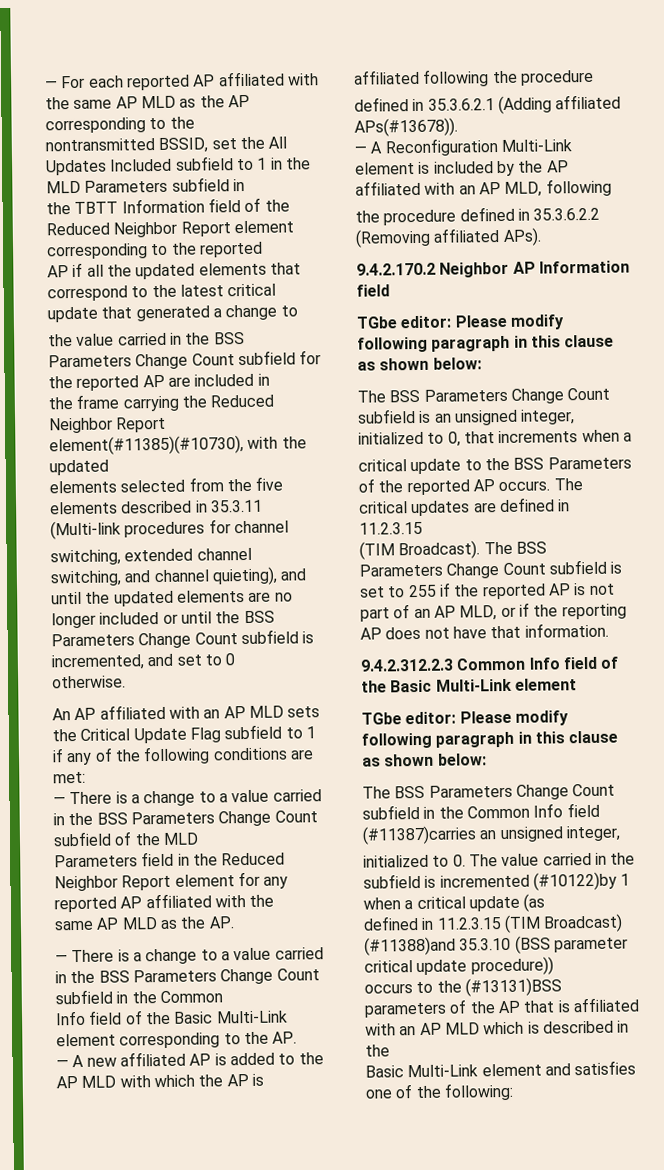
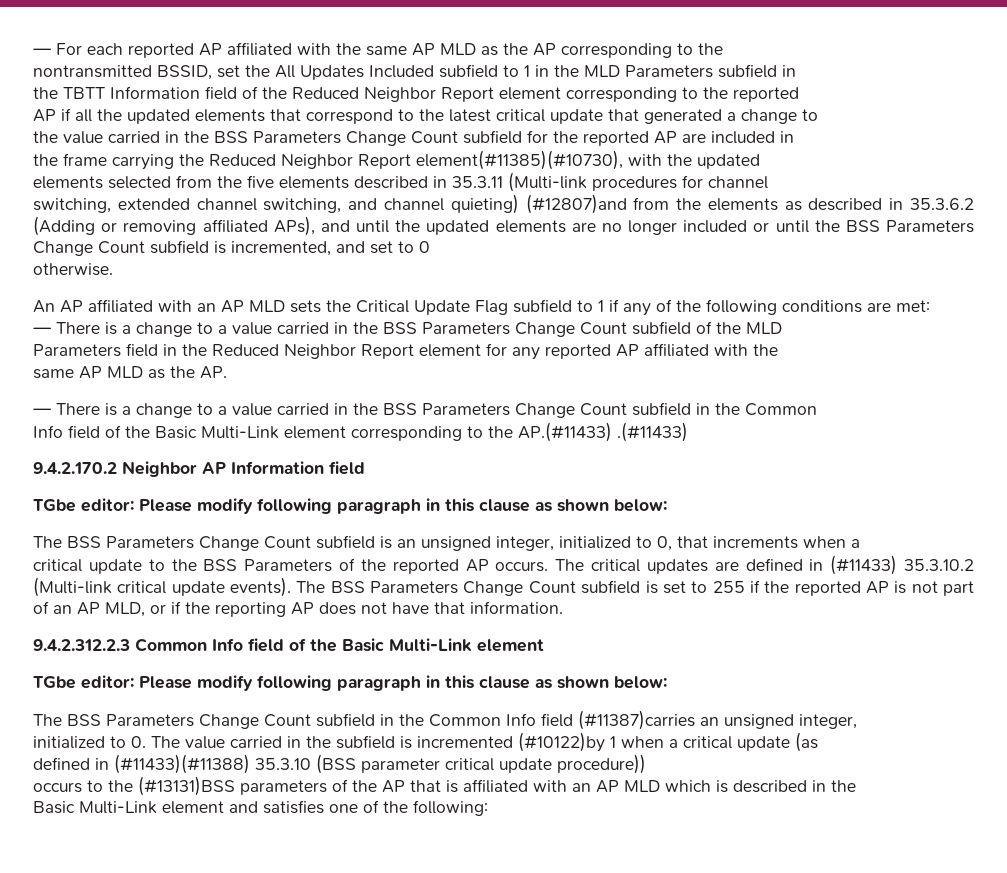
- switching, extended channel switching, and channel quieting), and until the updated elements are no longer included or until the BSS Parameters Change Count subfield is incremented, and set to 0
+ switching, extended channel switching, and channel quieting) (#12807)and from the elements as described in 35.3.6.2 (Adding or removing affiliated APs), and until the updated elements are no longer included or until the BSS Parameters Change Count subfield is incremented, and set to 0
- Info field of the Basic Multi-Link element corresponding to the AP.
- — A new affiliated AP is added to the AP MLD with which the AP is affiliated following the procedure
- defined in 35.3.6.2.1 (Adding affiliated APs(#13678)).
- — A Reconfiguration Multi-Link element is included by the AP affiliated with an AP MLD, following
- the procedure defined in 35.3.6.2.2 (Removing affiliated APs).
+ Info field of the Basic Multi-Link element corresponding to the AP.(#11433) .(#11433)
- The critical updates are defined in 11.2.3.15
- (TIM Broadcast).
+ The critical updates are defined in (#11433) 35.3.10.2 (Multi-link critical update events).
- defined in 11.2.3.15 (TIM Broadcast) (#11388)and 35.3.10 (BSS parameter critical update procedure))
+ defined in (#11433)(#11388) 35.3.10 (BSS parameter critical update procedure))

